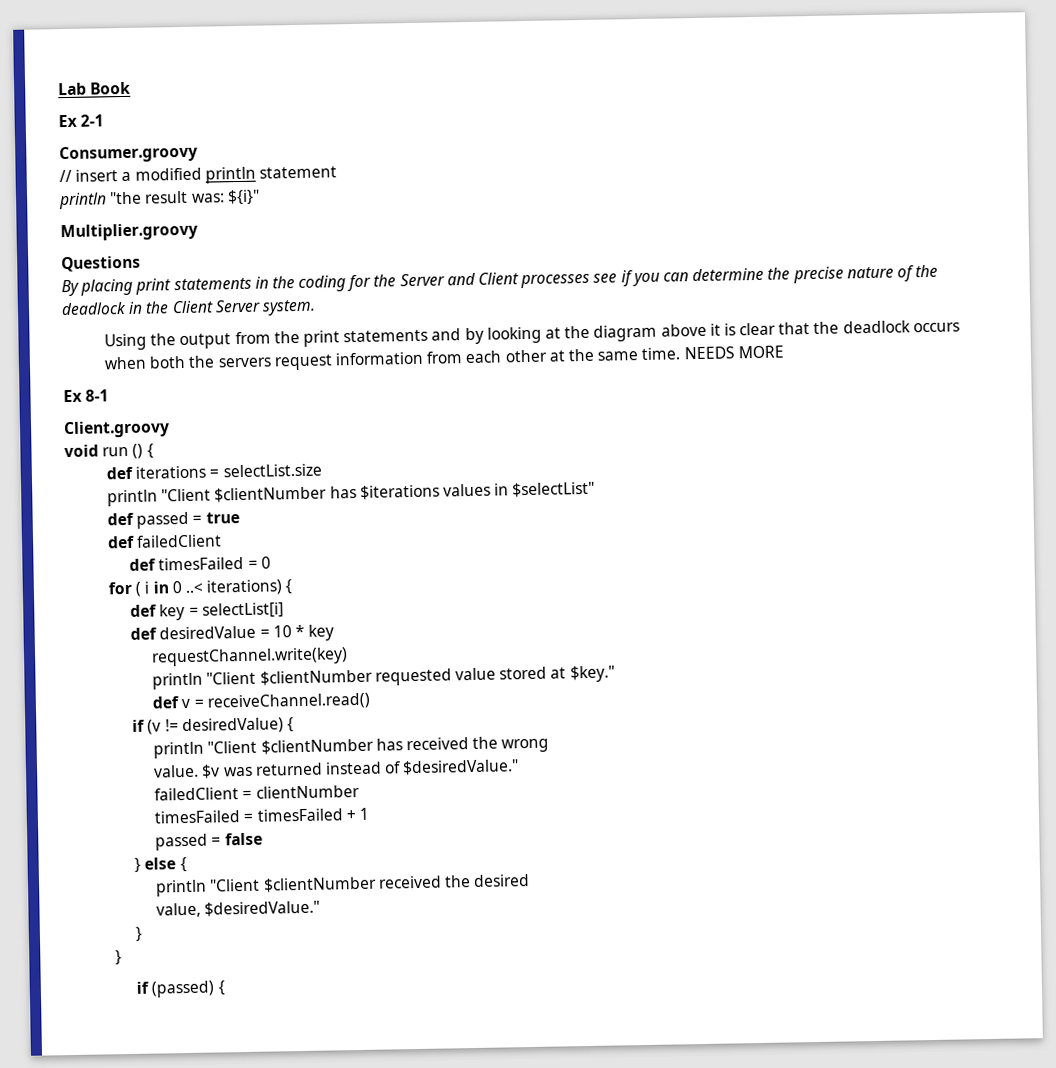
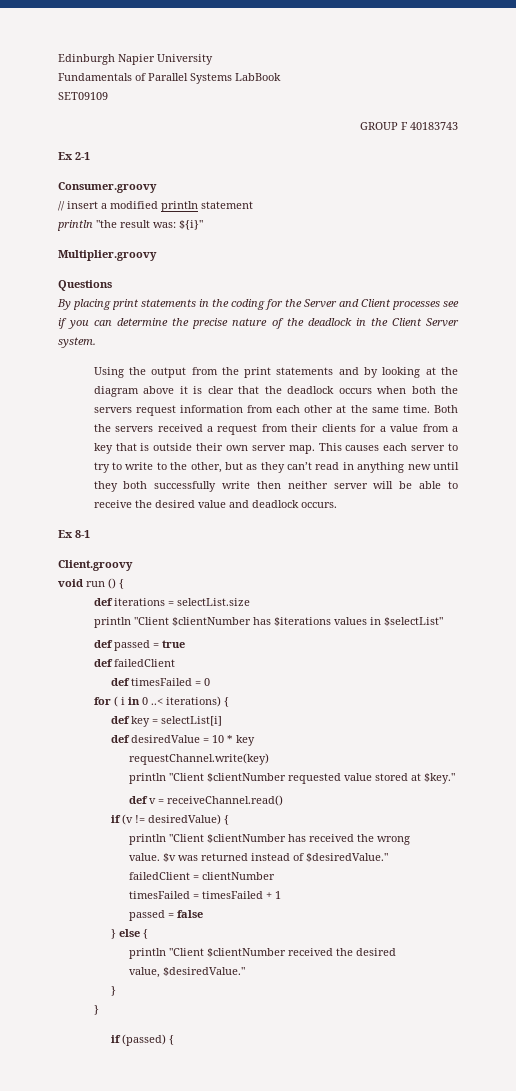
- Lab Book
+ Edinburgh Napier University
+ Fundamentals of Parallel Systems LabBook
+ SET09109
+ GROUP F 40183743
- NEEDS MORE
+ Both the servers received a request from their clients for a value from a key that is outside their own server map. This causes each server to try to write to the other, but as they can’t read in anything new until they both successfully write then neither server will be able to receive the desired value and deadlock occurs.

